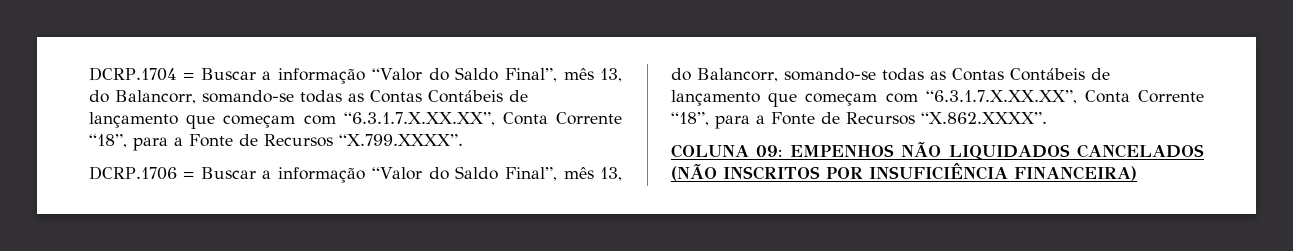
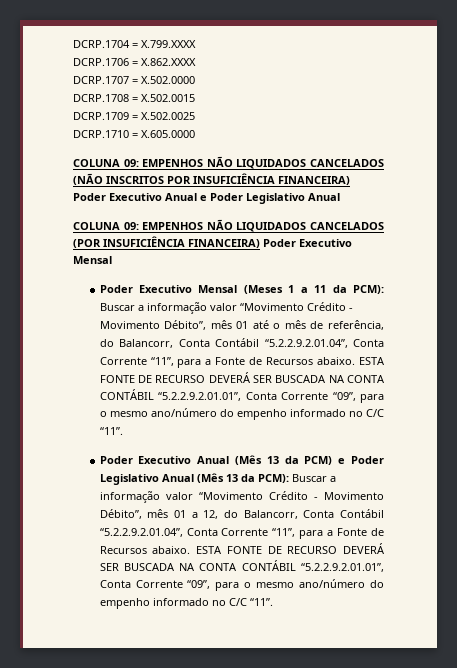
- DCRP.1704 = Buscar a informação “Valor do Saldo Final”, mês 13, do Balancorr, somando-se todas as Contas Contábeis de lançamento que começam com “6.3.1.7.X.XX.XX”, Conta Corrente “18”, para a Fonte de Recursos “X.799.XXXX”.
- DCRP.1706 = Buscar a informação “Valor do Saldo Final”, mês 13, do Balancorr, somando-se todas as Contas Contábeis de lançamento que começam com “6.3.1.7.X.XX.XX”, Conta Corrente “18”, para a Fonte de Recursos “X.862.XXXX”.
+ DCRP.1704 = X.799.XXXX
+ DCRP.1706 = X.862.XXXX
+ DCRP.1707 = X.502.0000
+ DCRP.1708 = X.502.0015
+ DCRP.1709 = X.502.0025
+ DCRP.1710 = X.605.0000
- COLUNA 09: EMPENHOS NÃO LIQUIDADOS CANCELADOS (NÃO INSCRITOS POR INSUFICIÊNCIA FINANCEIRA)
+ COLUNA 09: EMPENHOS NÃO LIQUIDADOS CANCELADOS (NÃO INSCRITOS POR INSUFICIÊNCIA FINANCEIRA) Poder Executivo Anual e Poder Legislativo Anual
+ COLUNA 09: EMPENHOS NÃO LIQUIDADOS CANCELADOS (POR INSUFICIÊNCIA FINANCEIRA) Poder Executivo Mensal
+ Poder Executivo Mensal (Meses 1 a 11 da PCM): Buscar a informação valor “Movimento Crédito - Movimento Débito”, mês 01 até o mês de referência, do Balancorr, Conta Contábil “5.2.2.9.2.01.04”, Conta Corrente “11”, para a Fonte de Recursos abaixo. ESTA FONTE DE RECURSO DEVERÁ SER BUSCADA NA CONTA CONTÁBIL “5.2.2.9.2.01.01”, Conta Corrente “09”, para o mesmo ano/número do empenho informado no C/C “11”.
+ Poder Executivo Anual (Mês 13 da PCM) e Poder Legislativo Anual (Mês 13 da PCM): Buscar a informação valor “Movimento Crédito - Movimento Débito”, mês 01 a 12, do Balancorr, Conta Contábil “5.2.2.9.2.01.04”, Conta Corrente “11”, para a Fonte de Recursos abaixo. ESTA FONTE DE RECURSO DEVERÁ SER BUSCADA NA CONTA CONTÁBIL “5.2.2.9.2.01.01”, Conta Corrente “09”, para o mesmo ano/número do empenho informado no C/C “11”.

